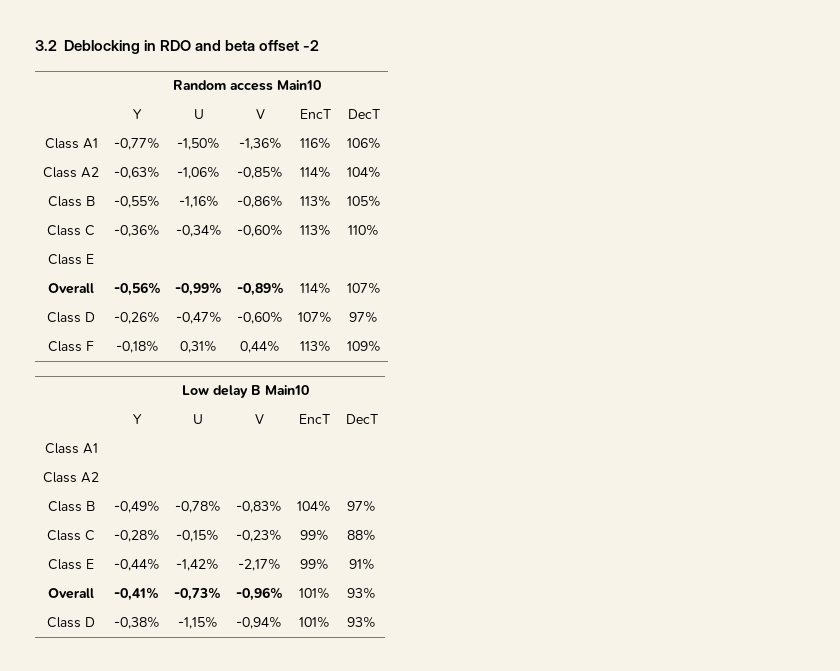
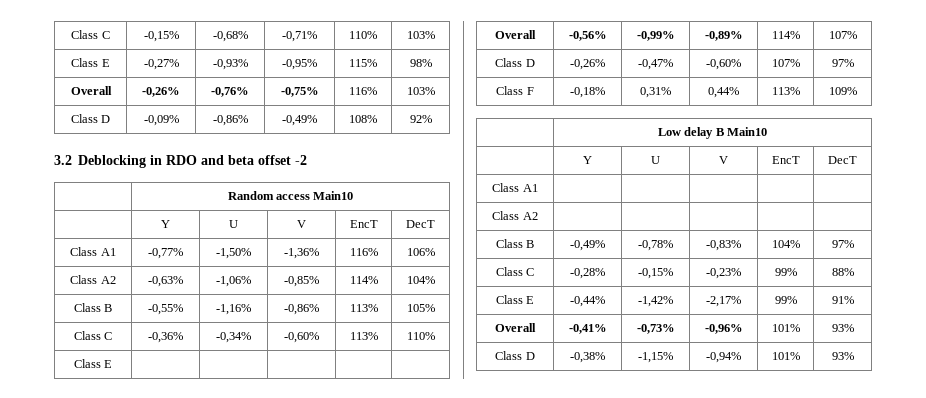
+ Class C | -0,15% | -0,68% | -0,71% | 110% | 103%
+ Class E | -0,27% | -0,93% | -0,95% | 115% | 98%
+ Overall | -0,26% | -0,76% | -0,75% | 116% | 103%
+ Class D | -0,09% | -0,86% | -0,49% | 108% | 92%

